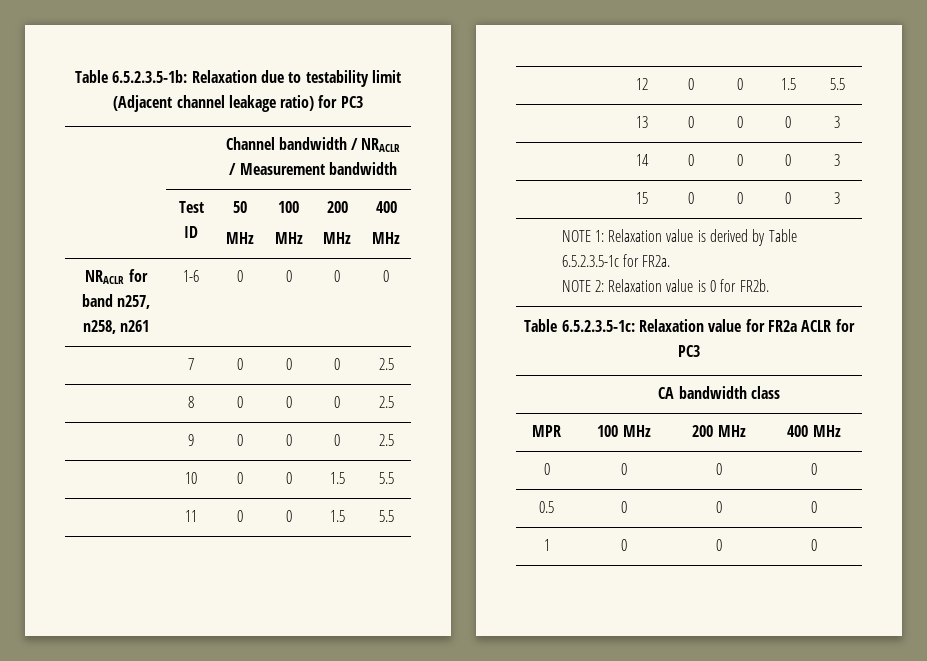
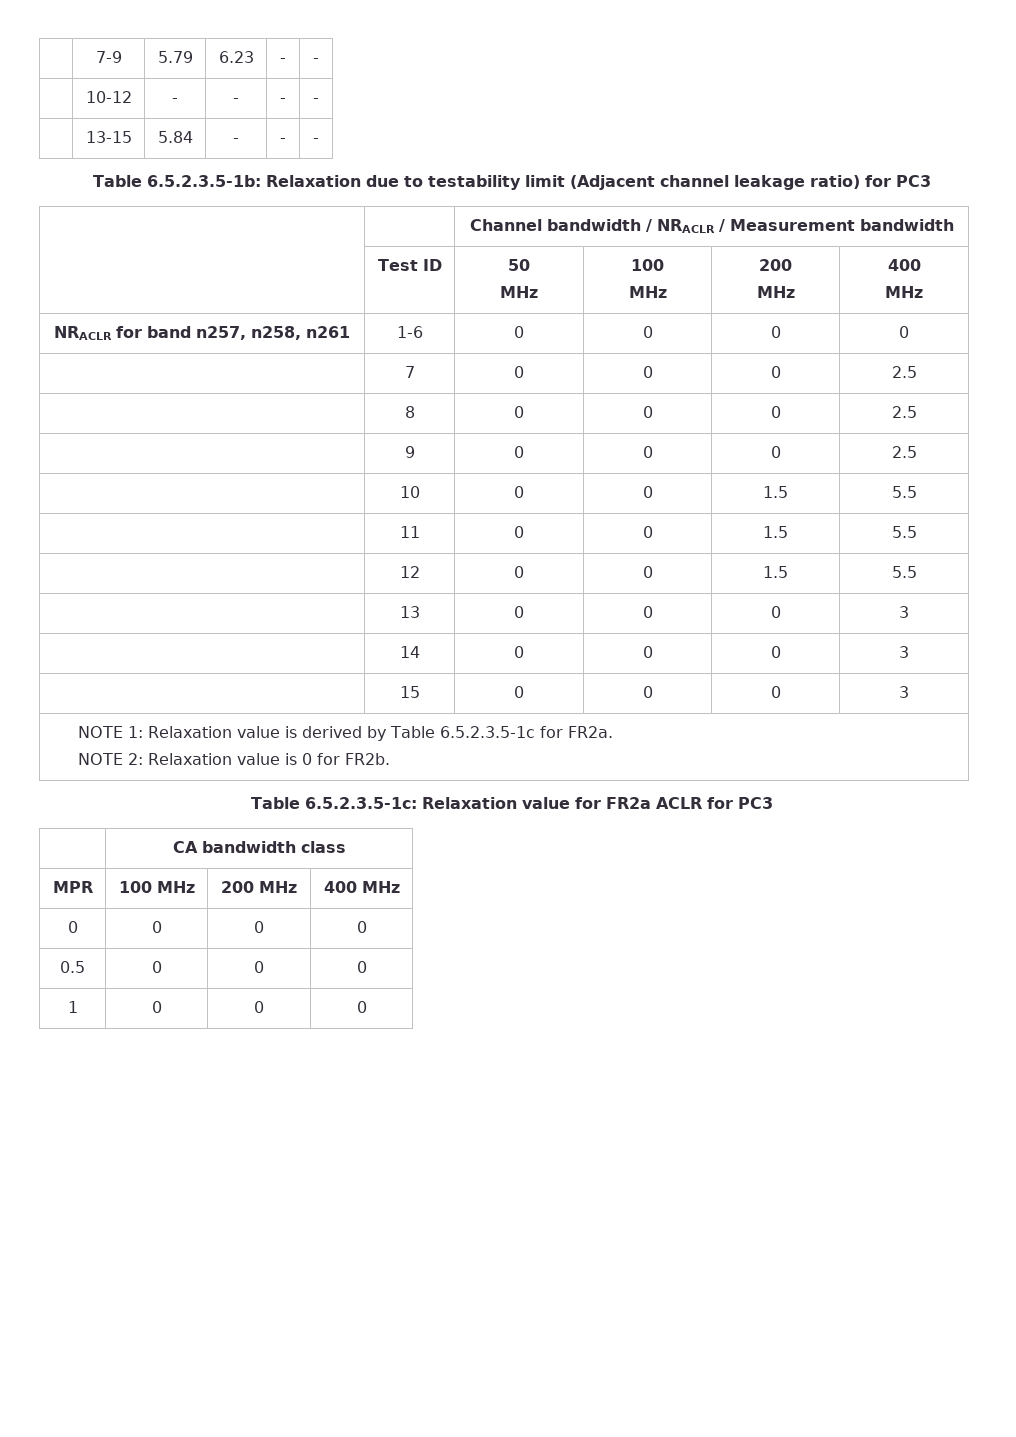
+ | 7-9 | 5.79 | 6.23 | - | -
+ | 10-12 | - | - | - | -
+ | 13-15 | 5.84 | - | - | -

